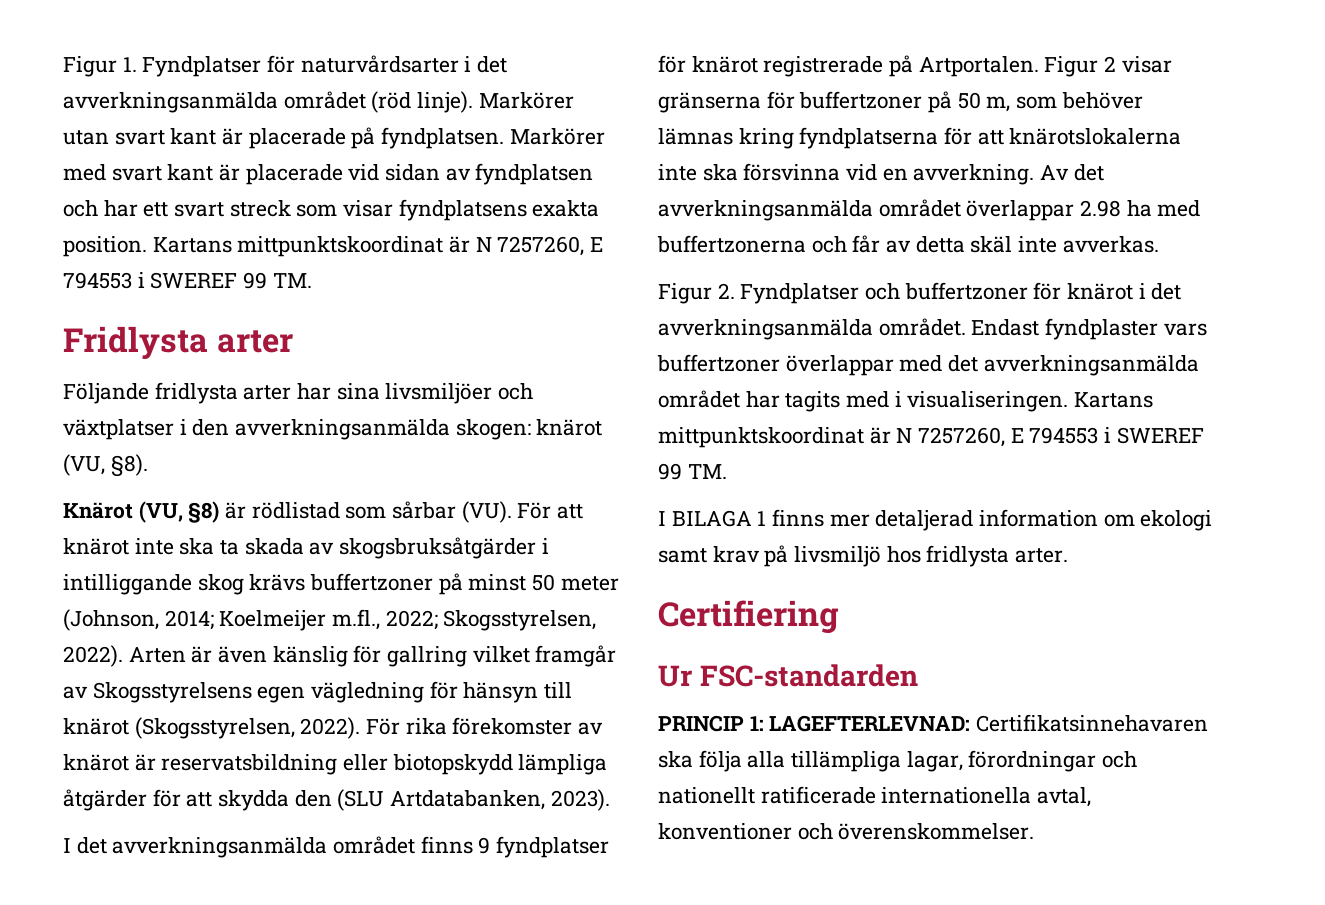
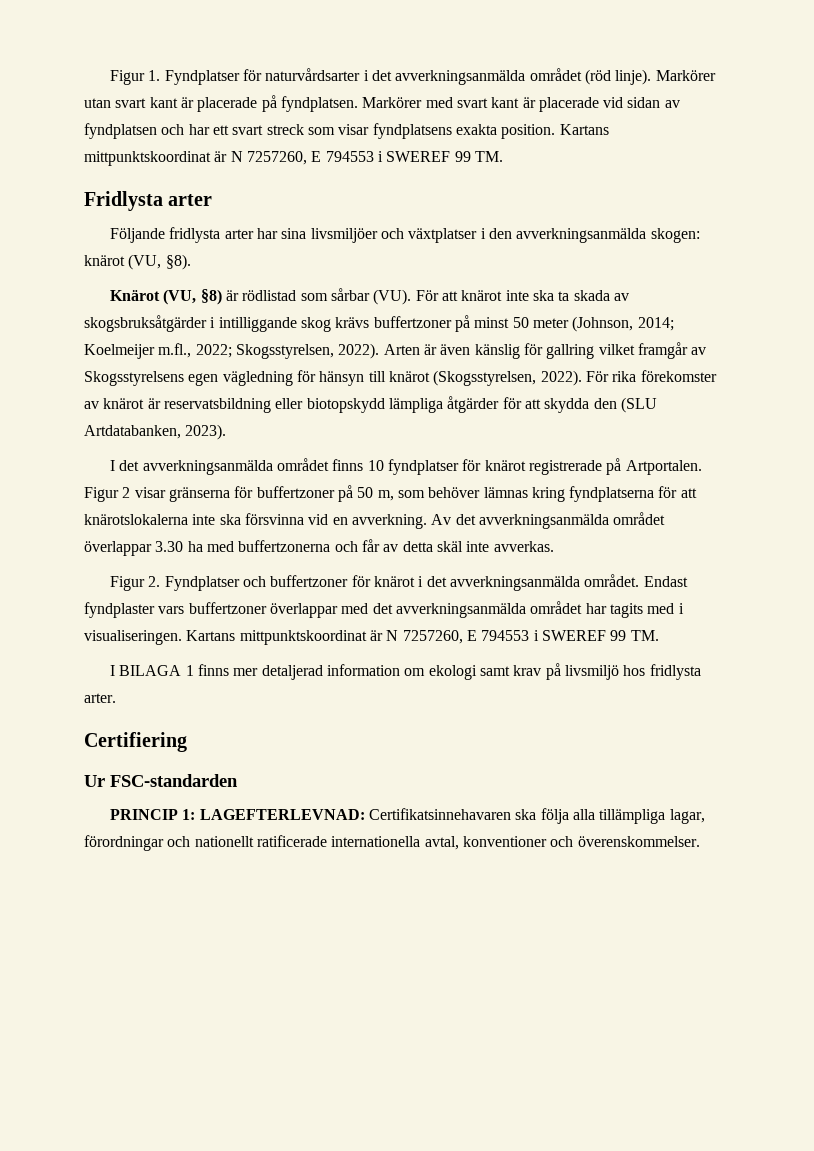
- I det avverkningsanmälda området finns 9 fyndplatser för knärot registrerade på Artportalen.
+ I det avverkningsanmälda området finns 10 fyndplatser för knärot registrerade på Artportalen.
- Av det avverkningsanmälda området överlappar 2.98 ha med buffertzonerna och får av detta skäl inte avverkas.
+ Av det avverkningsanmälda området överlappar 3.30 ha med buffertzonerna och får av detta skäl inte avverkas.

